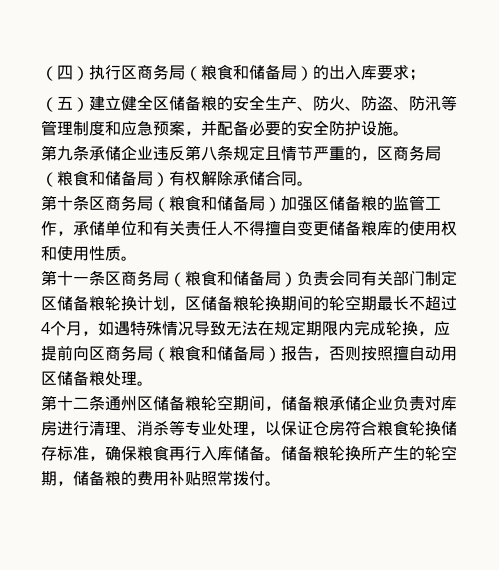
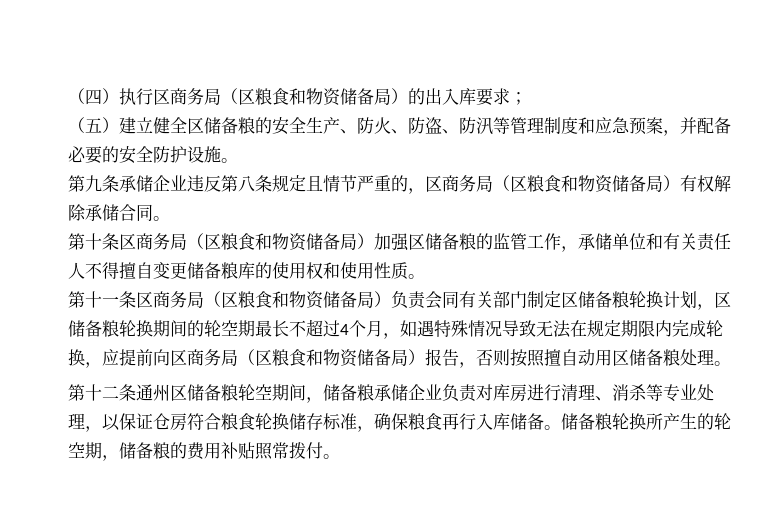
- （四）执行区商务局（粮食和储备局）的出入库要求；
+ （四）执行区商务局（区粮食和物资储备局）的出入库要求；
- 第九条承储企业违反第八条规定且情节严重的，区商务局（粮食和储备局）有权解除承储合同。
+ 第九条承储企业违反第八条规定且情节严重的，区商务局（区粮食和物资储备局）有权解除承储合同。
- 第十条区商务局（粮食和储备局）加强区储备粮的监管工作，承储单位和有关责任人不得擅自变更储备粮库的使用权和使用性质。
+ 第十条区商务局（区粮食和物资储备局）加强区储备粮的监管工作，承储单位和有关责任人不得擅自变更储备粮库的使用权和使用性质。
- 第十一条区商务局（粮食和储备局）负责会同有关部门制定区储备粮轮换计划，区储备粮轮换期间的轮空期最长不超过4个月，如遇特殊情况导致无法在规定期限内完成轮换，应提前向区商务局（粮食和储备局）报告，否则按照擅自动用区储备粮处理。
+ 第十一条区商务局（区粮食和物资储备局）负责会同有关部门制定区储备粮轮换计划，区储备粮轮换期间的轮空期最长不超过4个月，如遇特殊情况导致无法在规定期限内完成轮换，应提前向区商务局（区粮食和物资储备局）报告，否则按照擅自动用区储备粮处理。

